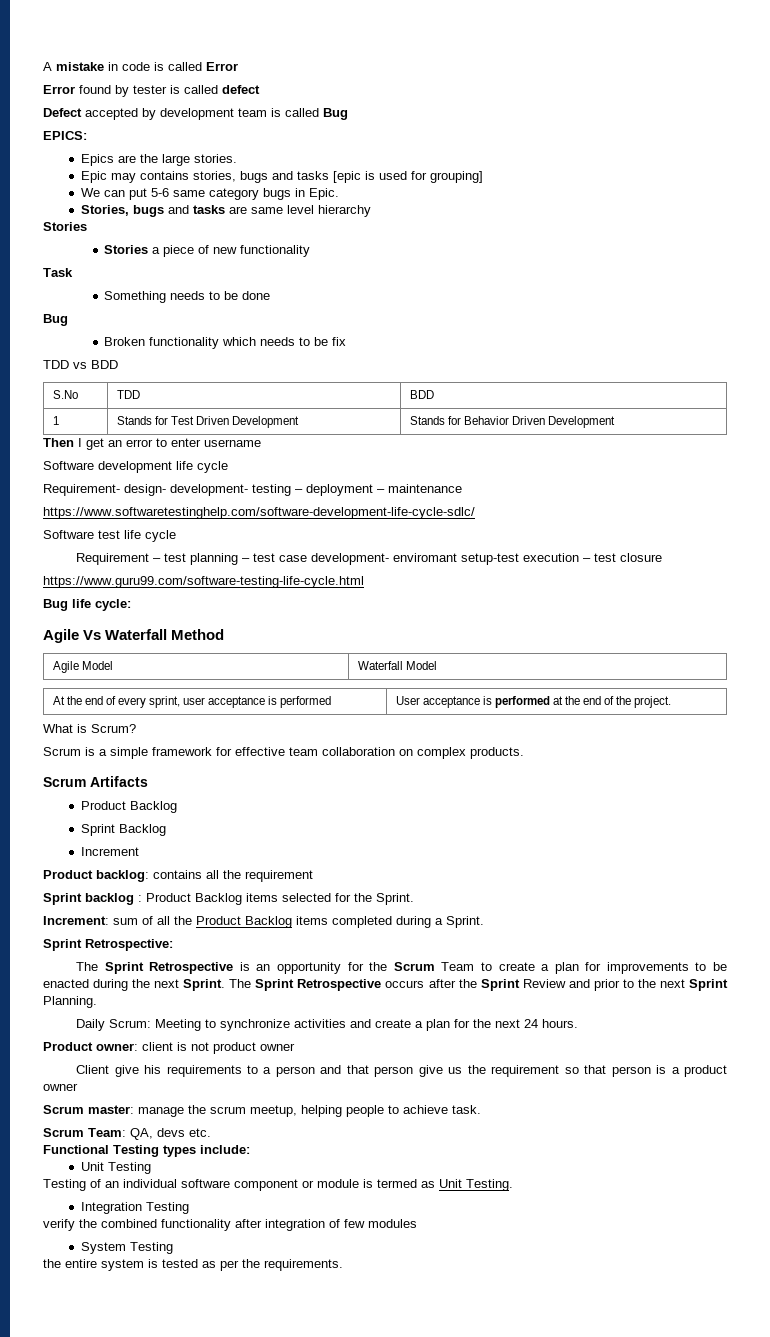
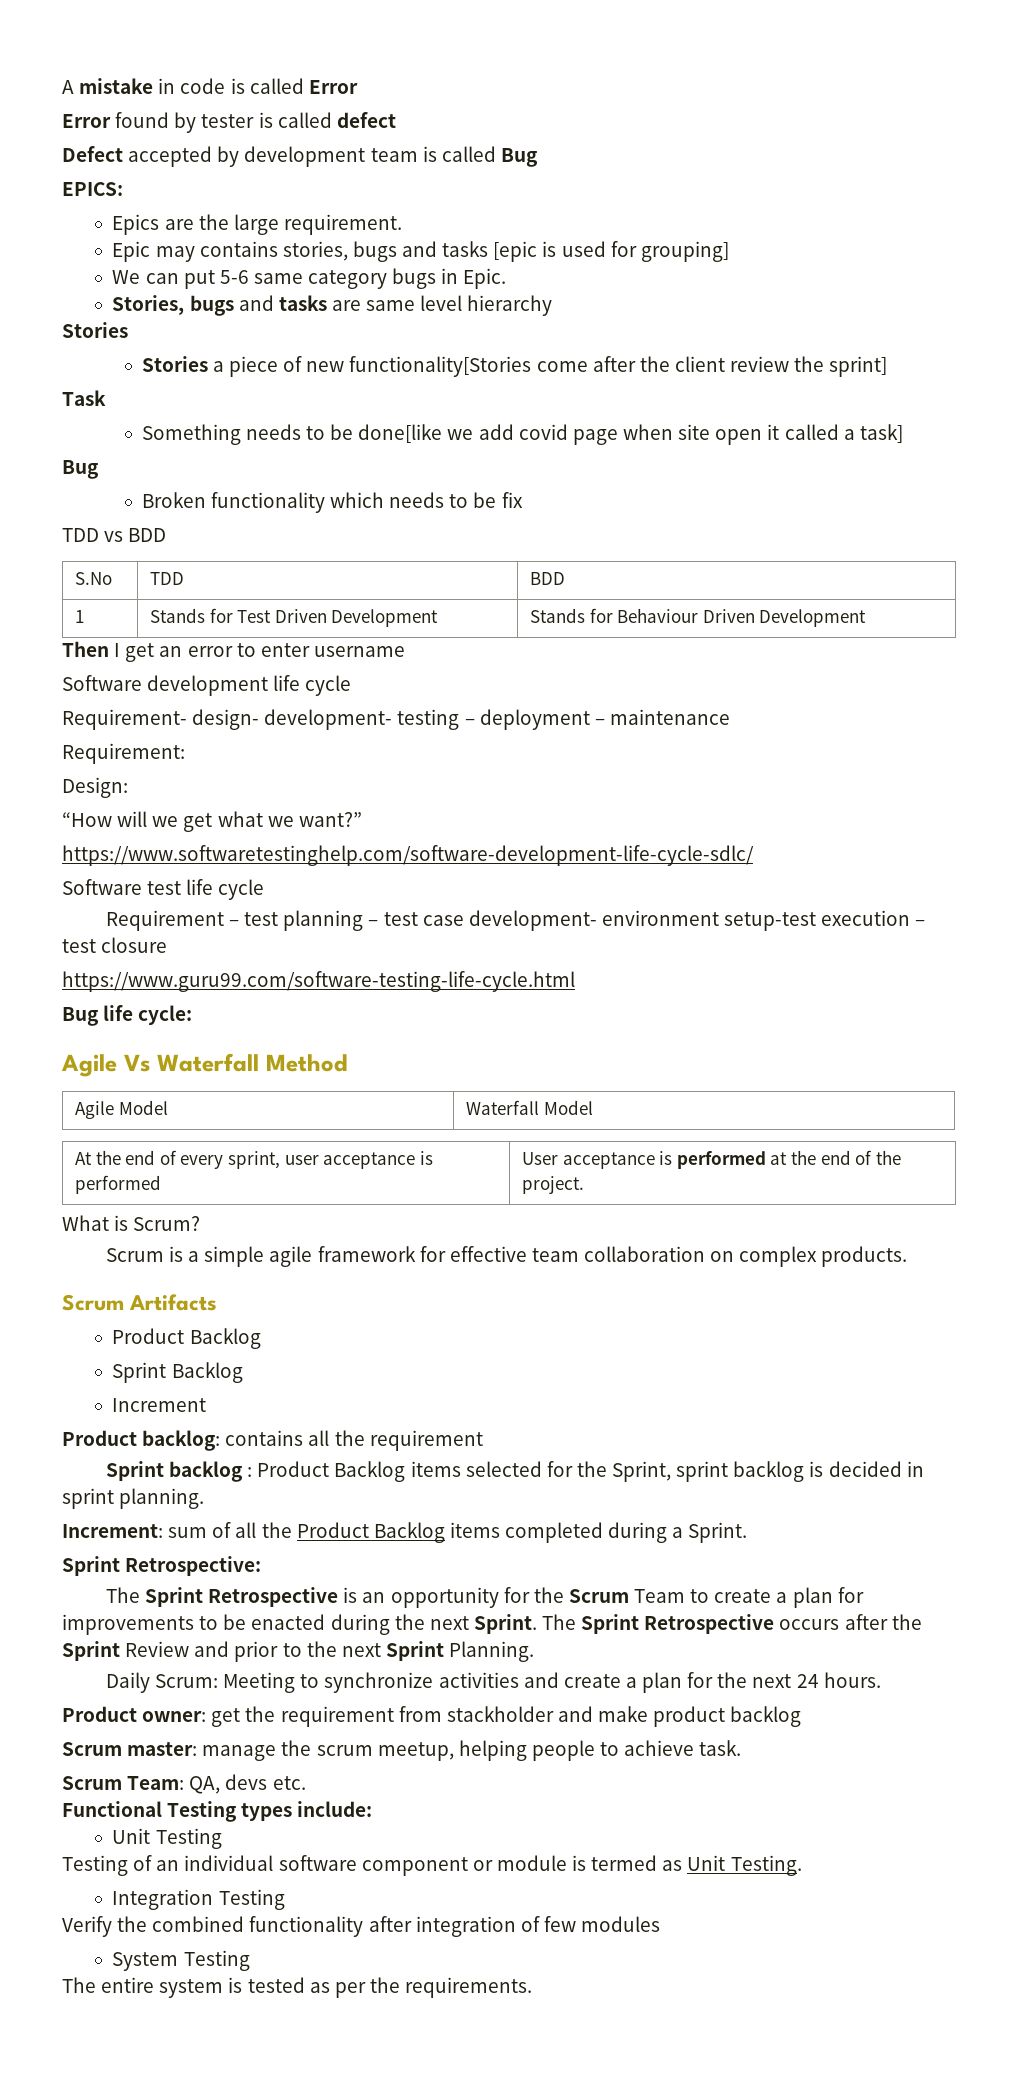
- Epics are the large stories.
+ Epics are the large requirement.
- Stories a piece of new functionality
+ Stories a piece of new functionality[Stories come after the client review the sprint]
- Something needs to be done
+ Something needs to be done[like we add covid page when site open it called a task]
- 1 | Stands for Test Driven Development | Stands for Behavior Driven Development
+ 1 | Stands for Test Driven Development | Stands for Behaviour Driven Development
+ Requirement:
+ Design:
+ “How will we get what we want?”
- Requirement – test planning – test case development- enviromant setup-test execution – test closure
+ Requirement – test planning – test case development- environment setup-test execution – test closure
- Scrum is a simple framework for effective team collaboration on complex products.
+ Scrum is a simple agile framework for effective team collaboration on complex products.
- Sprint backlog : Product Backlog items selected for the Sprint.
+ Sprint backlog : Product Backlog items selected for the Sprint, sprint backlog is decided in sprint planning.
- Product owner: client is not product owner
- Client give his requirements to a person and that person give us the requirement so that person is a product owner
+ Product owner: get the requirement from stackholder and make product backlog
- verify the combined functionality after integration of few modules
+ Verify the combined functionality after integration of few modules
- the entire system is tested as per the requirements.
+ The entire system is tested as per the requirements.

